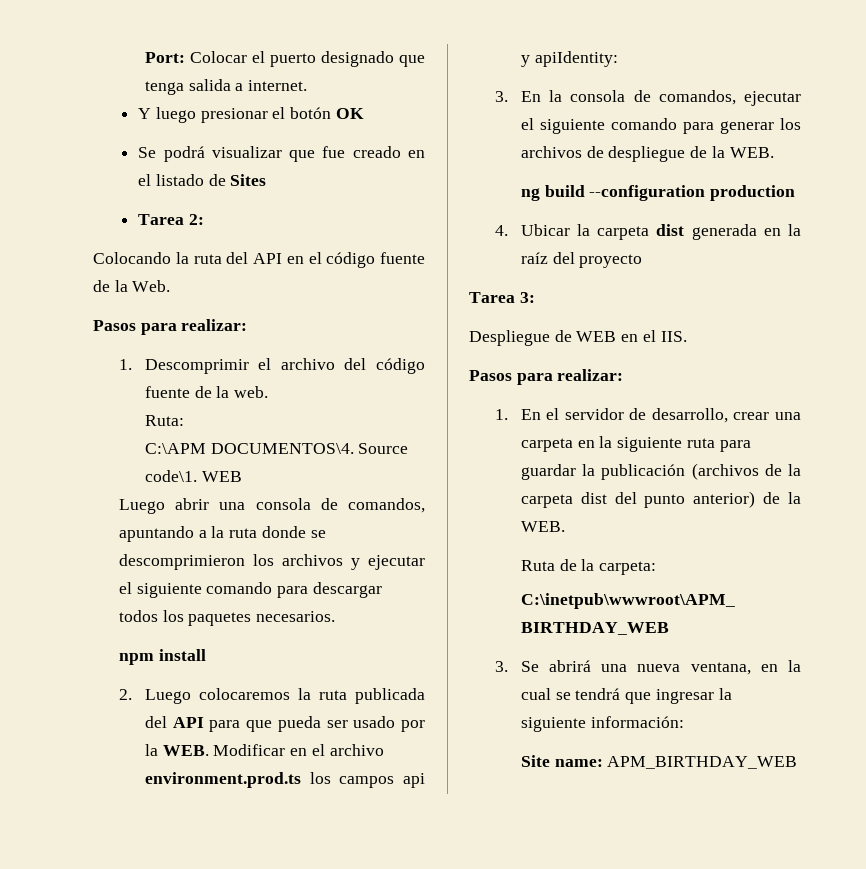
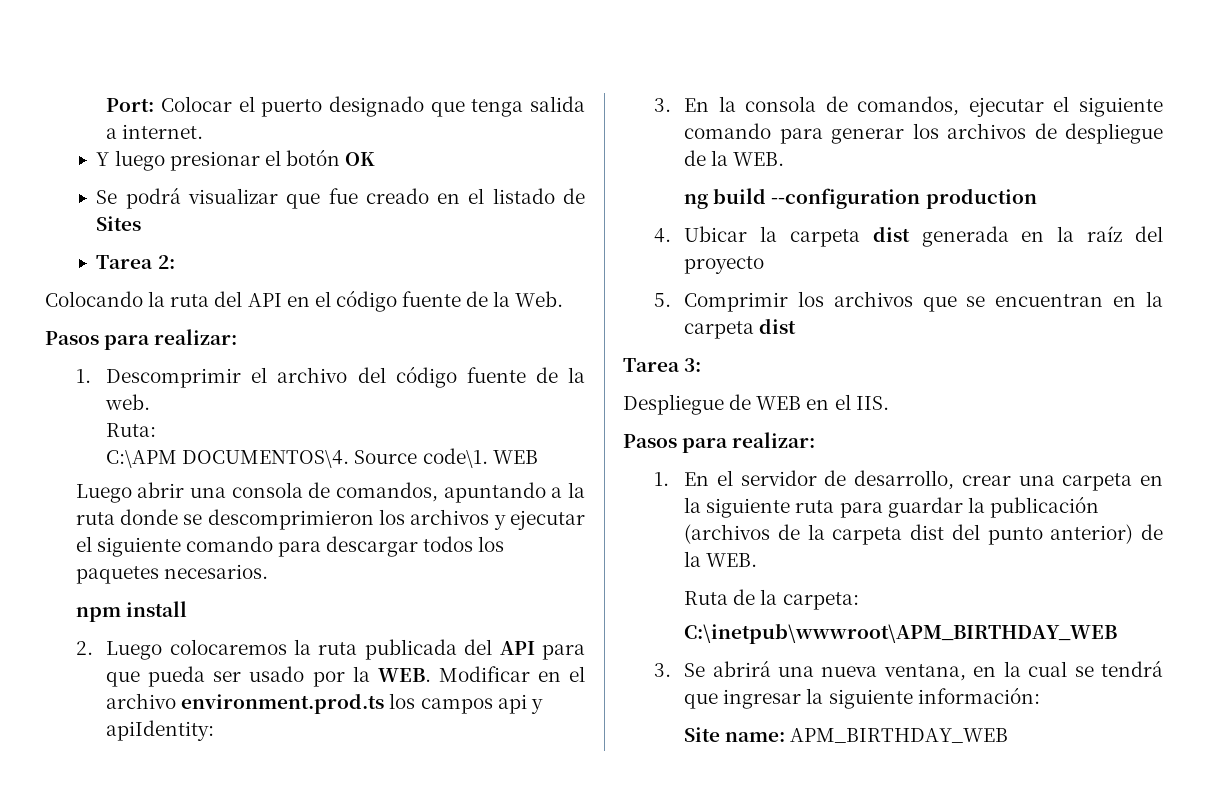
+ 5. Comprimir los archivos que se encuentran en la carpeta dist

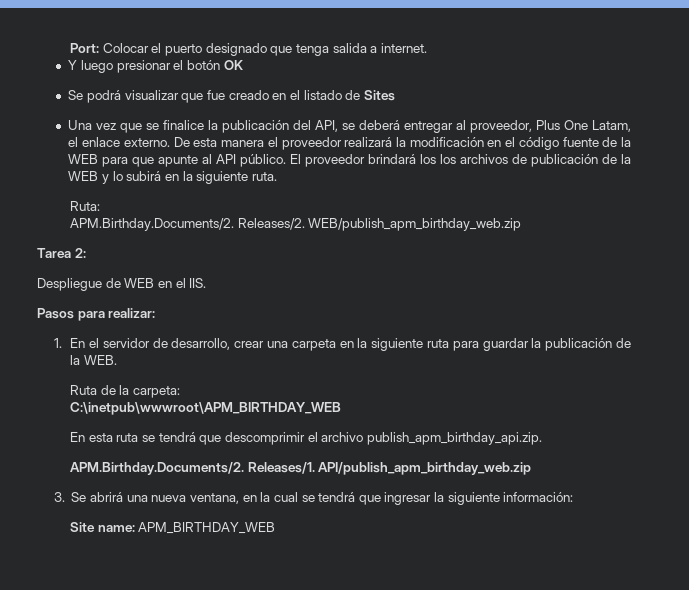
+ Una vez que se finalice la publicación del API, se deberá entregar al proveedor, Plus One Latam, el enlace externo. De esta manera el proveedor realizará la modificación en el código fuente de la WEB para que apunte al API público. El proveedor brindará los los archivos de publicación de la WEB y lo subirá en la siguiente ruta.
+ Ruta:
+ APM.Birthday.Documents/2. Releases/2. WEB/publish_apm_birthday_web.zip
  Tarea 2:
- Colocando la ruta del API en el código fuente de la Web.
- Pasos para realizar:
- 1. Descomprimir el archivo del código fuente de la web.
- Ruta:
- C:\APM DOCUMENTOS\4. Source code\1. WEB
- Luego abrir una consola de comandos, apuntando a la ruta donde se descomprimieron los archivos y ejecutar el siguiente comando para descargar todos los paquetes necesarios.
- npm install
- 2. Luego colocaremos la ruta publicada del API para que pueda ser usado por la WEB. Modificar en el archivo environment.prod.ts los campos api y apiIdentity:
- 3. En la consola de comandos, ejecutar el siguiente comando para generar los archivos de despliegue de la WEB.
- ng build --configuration production
- 4. Ubicar la carpeta dist generada en la raíz del proyecto
- 5. Comprimir los archivos que se encuentran en la carpeta dist
- Tarea 3:
- 1. En el servidor de desarrollo, crear una carpeta en la siguiente ruta para guardar la publicación (archivos de la carpeta dist del punto anterior) de la WEB.
+ 1. En el servidor de desarrollo, crear una carpeta en la siguiente ruta para guardar la publicación de la WEB.
+ En esta ruta se tendrá que descomprimir el archivo publish_apm_birthday_api.zip.
+ APM.Birthday.Documents/2. Releases/1. API/publish_apm_birthday_web.zip

